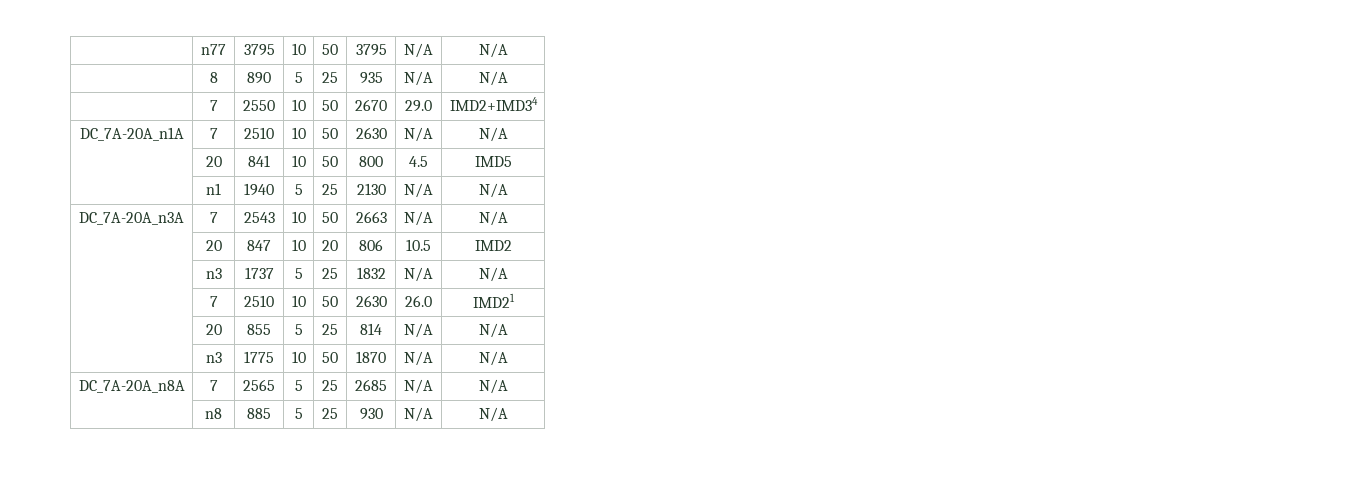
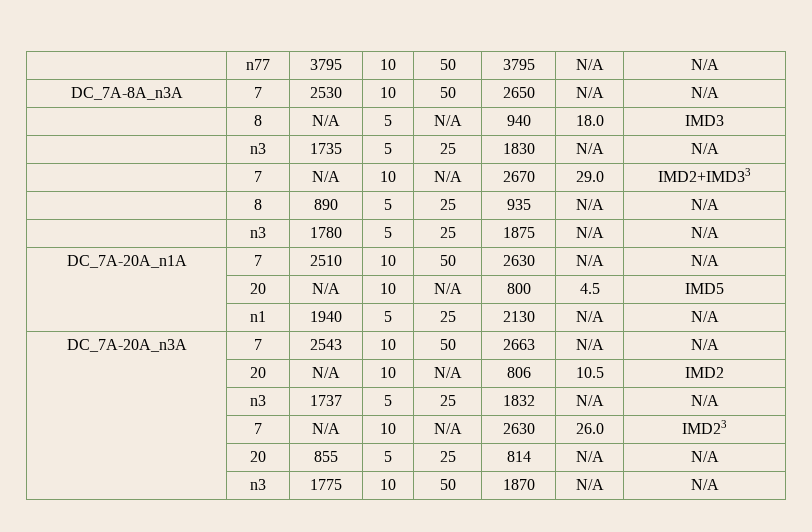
+ DC_7A-8A_n3A | 7 | 2530 | 10 | 50 | 2650 | N/A | N/A
+ | 8 | N/A | 5 | N/A | 940 | 18.0 | IMD3
+ | n3 | 1735 | 5 | 25 | 1830 | N/A | N/A
+ | 7 | N/A | 10 | N/A | 2670 | 29.0 | IMD2+IMD33
- | 7 | 2550 | 10 | 50 | 2670 | 29.0 | IMD2+IMD34
+ | n3 | 1780 | 5 | 25 | 1875 | N/A | N/A
- | 20 | 841 | 10 | 50 | 800 | 4.5 | IMD5
+ | 20 | N/A | 10 | N/A | 800 | 4.5 | IMD5
- | 20 | 847 | 10 | 20 | 806 | 10.5 | IMD2
+ | 20 | N/A | 10 | N/A | 806 | 10.5 | IMD2
- | 7 | 2510 | 10 | 50 | 2630 | 26.0 | IMD21
+ | 7 | N/A | 10 | N/A | 2630 | 26.0 | IMD23
- DC_7A-20A_n8A | 7 | 2565 | 5 | 25 | 2685 | N/A | N/A
- | n8 | 885 | 5 | 25 | 930 | N/A | N/A

